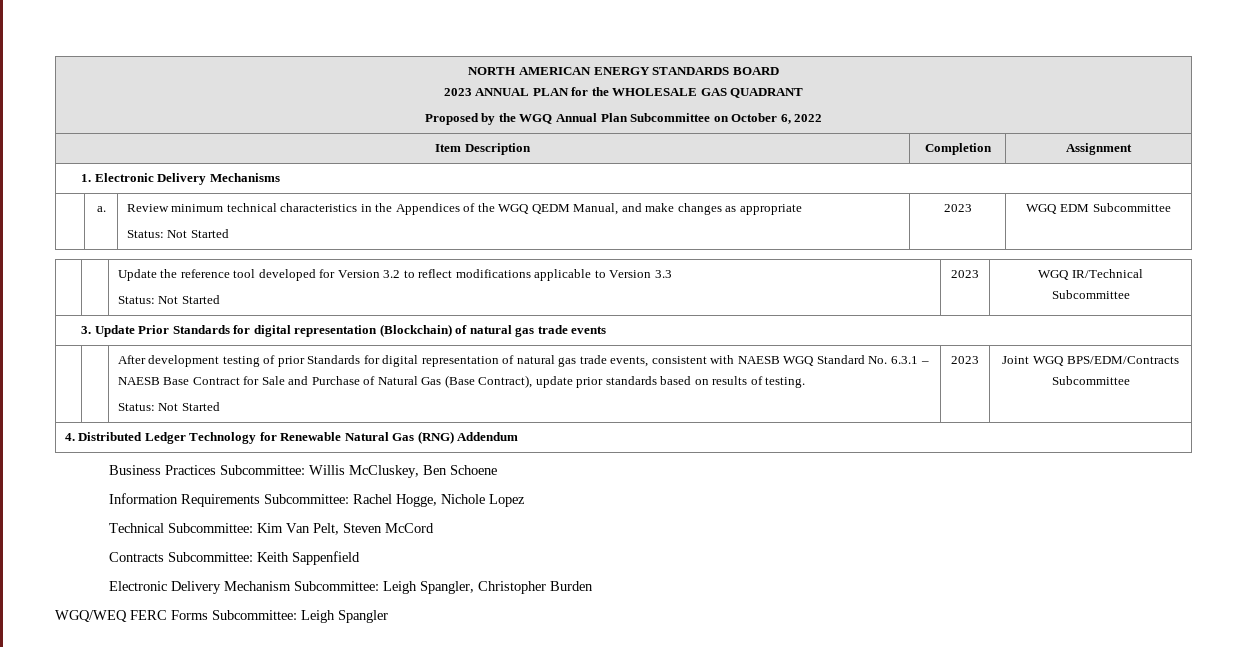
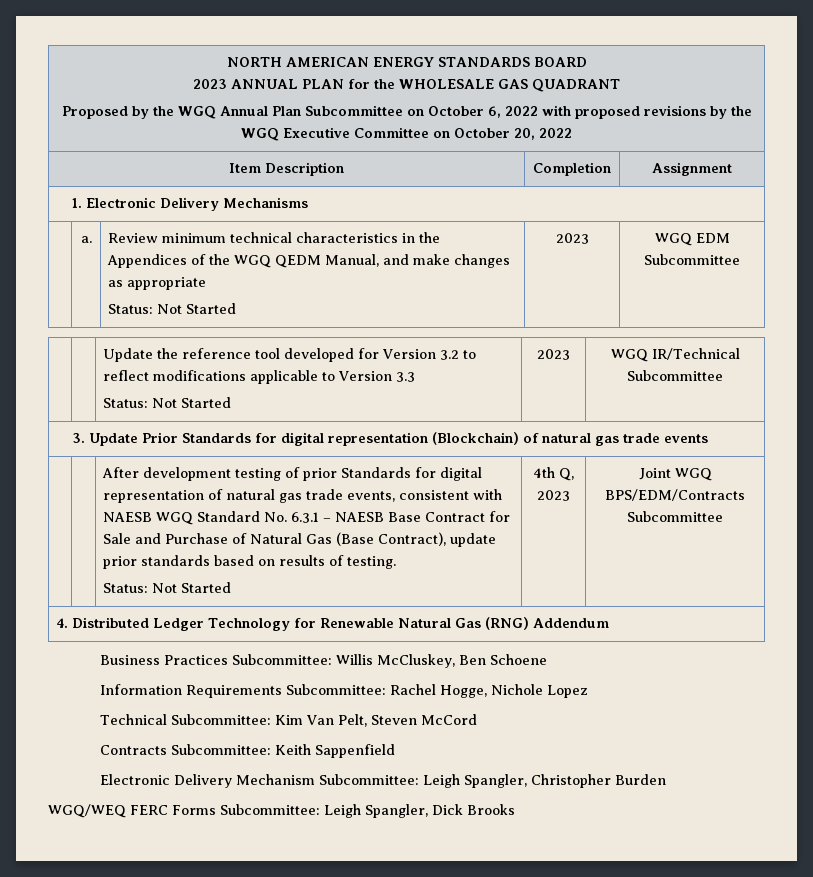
  NORTH AMERICAN ENERGY STANDARDS BOARD
  2023 ANNUAL PLAN for the WHOLESALE GAS QUADRANT
- Proposed by the WGQ Annual Plan Subcommittee on October 6, 2022
+ Proposed by the WGQ Annual Plan Subcommittee on October 6, 2022 with proposed revisions by the WGQ Executive Committee on October 20, 2022
  After development testing of prior Standards for digital representation of natural gas trade events, consistent with NAESB WGQ Standard No. 6.3.1 – NAESB Base Contract for Sale and Purchase of Natural Gas (Base Contract), update prior standards based on results of testing.
- Status: Not Started | 2023
+ Status: Not Started | 4th Q, 2023
- WGQ/WEQ FERC Forms Subcommittee: Leigh Spangler
+ WGQ/WEQ FERC Forms Subcommittee: Leigh Spangler, Dick Brooks

